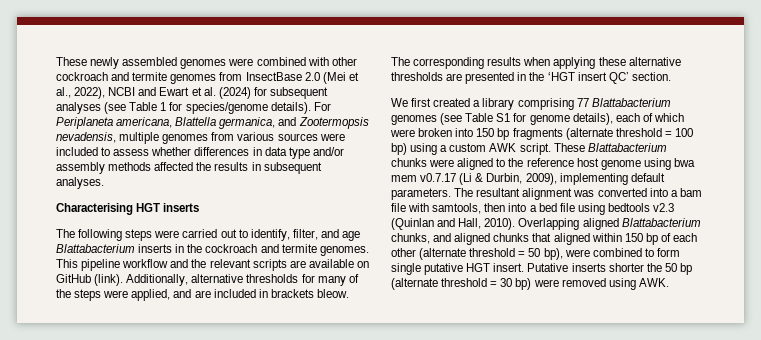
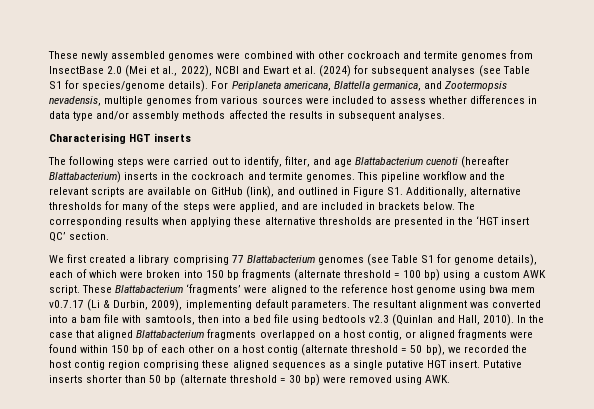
- These newly assembled genomes were combined with other cockroach and termite genomes from InsectBase 2.0 (Mei et al., 2022), NCBI and Ewart et al. (2024) for subsequent analyses (see Table 1 for species/genome details).
+ These newly assembled genomes were combined with other cockroach and termite genomes from InsectBase 2.0 (Mei et al., 2022), NCBI and Ewart et al. (2024) for subsequent analyses (see Table S1 for species/genome details).
- The following steps were carried out to identify, filter, and age Blattabacterium inserts in the cockroach and termite genomes.
+ The following steps were carried out to identify, filter, and age Blattabacterium cuenoti (hereafter Blattabacterium) inserts in the cockroach and termite genomes.
- This pipeline workflow and the relevant scripts are available on GitHub (link). Additionally, alternative thresholds for many of the steps were applied, and are included in brackets bleow.
+ This pipeline workflow and the relevant scripts are available on GitHub (link), and outlined in Figure S1. Additionally, alternative thresholds for many of the steps were applied, and are included in brackets below.
- These Blattabacterium chunks were aligned to the reference host genome using bwa mem v0.7.17 (Li & Durbin, 2009), implementing default parameters.
+ These Blattabacterium ‘fragments’ were aligned to the reference host genome using bwa mem v0.7.17 (Li & Durbin, 2009), implementing default parameters.
- Overlapping aligned Blattabacterium chunks, and aligned chunks that aligned within 150 bp of each other (alternate threshold = 50 bp), were combined to form single putative HGT insert.
+ In the case that aligned Blattabacterium fragments overlapped on a host contig, or aligned fragments were found within 150 bp of each other on a host contig (alternate threshold = 50 bp), we recorded the host contig region comprising these aligned sequences as a single putative HGT insert.
- Putative inserts shorter the 50 bp (alternate threshold = 30 bp) were removed using AWK.
+ Putative inserts shorter than 50 bp (alternate threshold = 30 bp) were removed using AWK.

